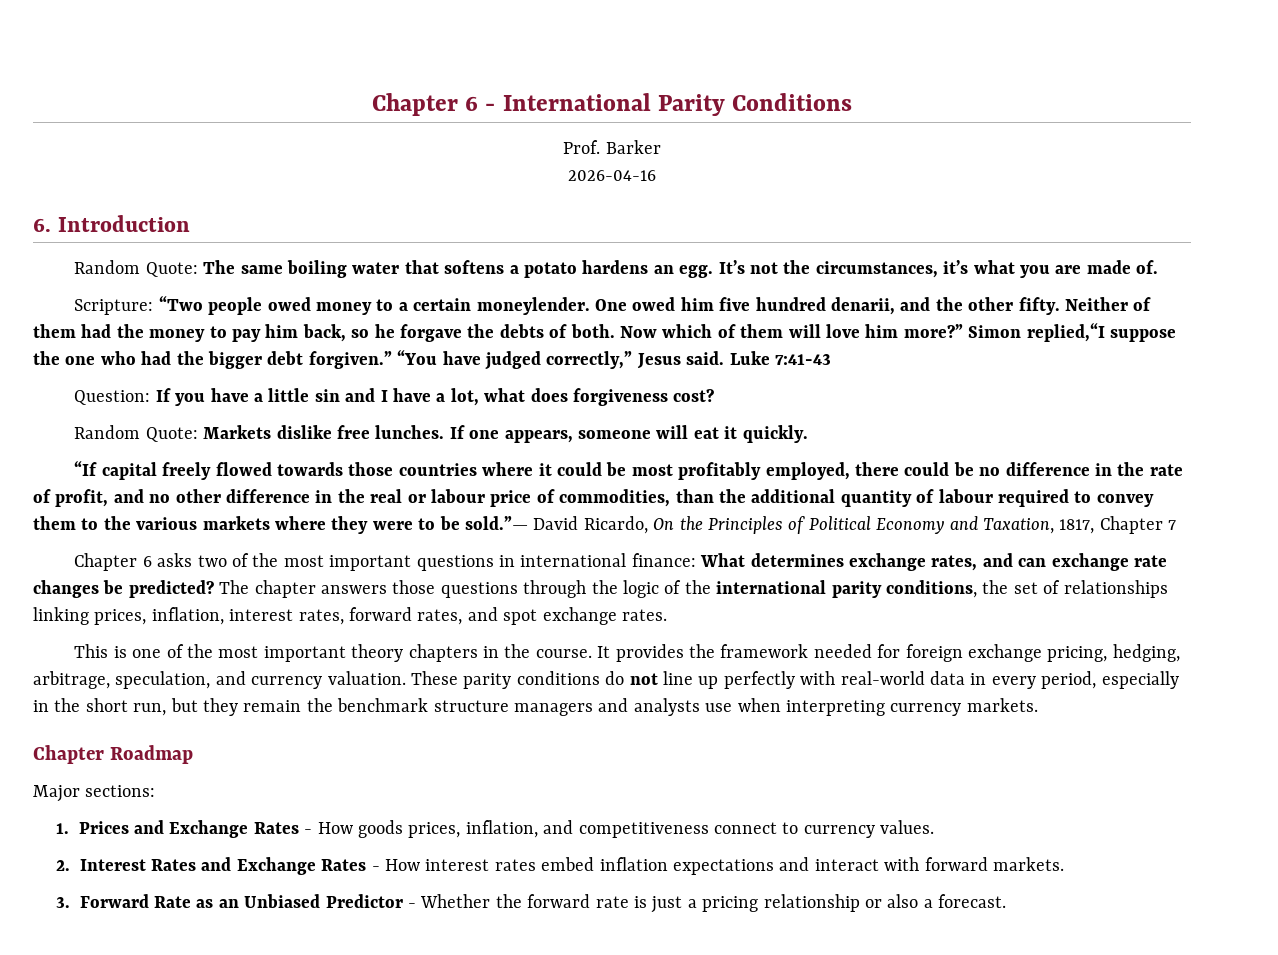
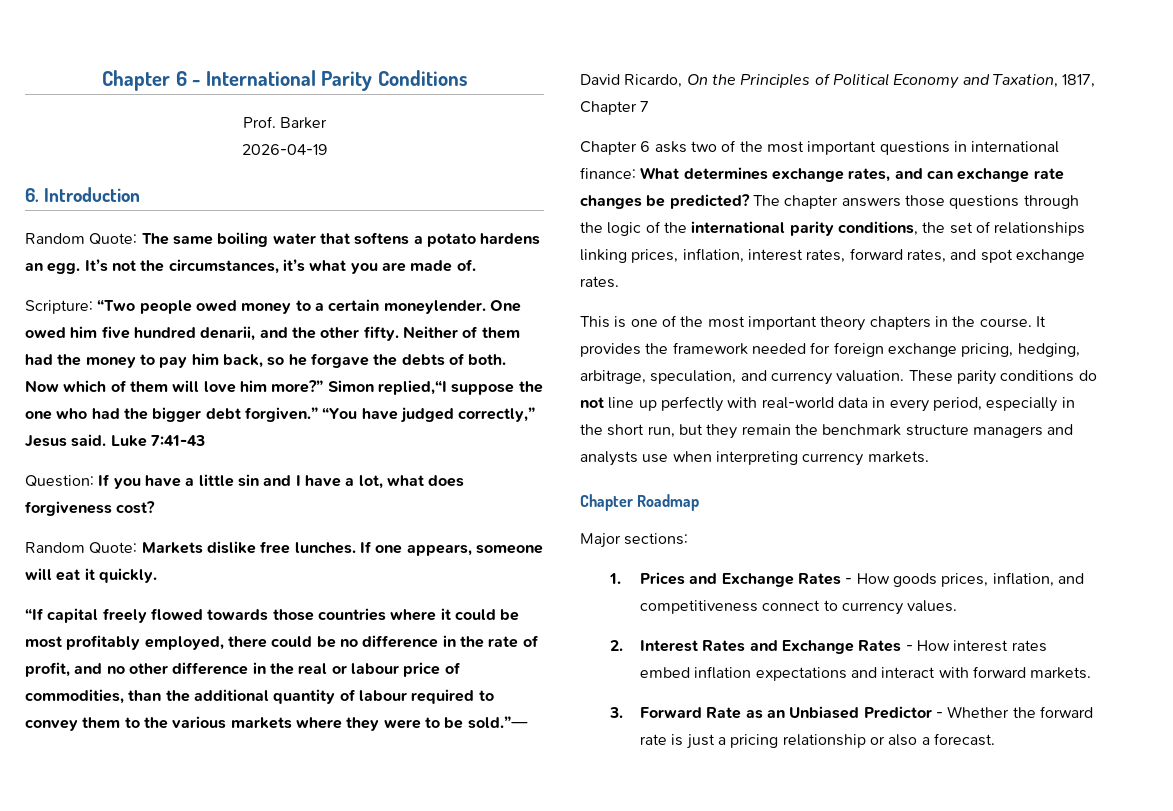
- 2026-04-16
+ 2026-04-19

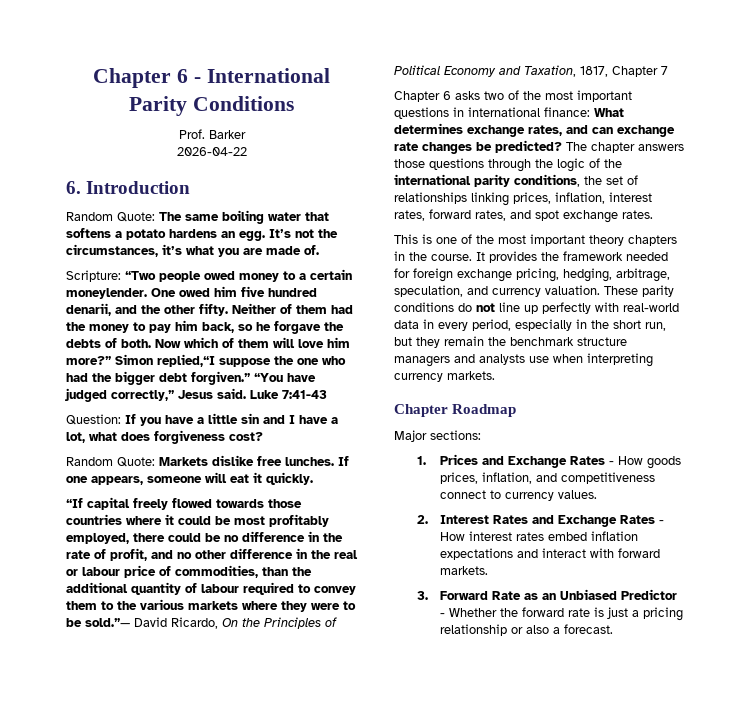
- 2026-04-19
+ 2026-04-22

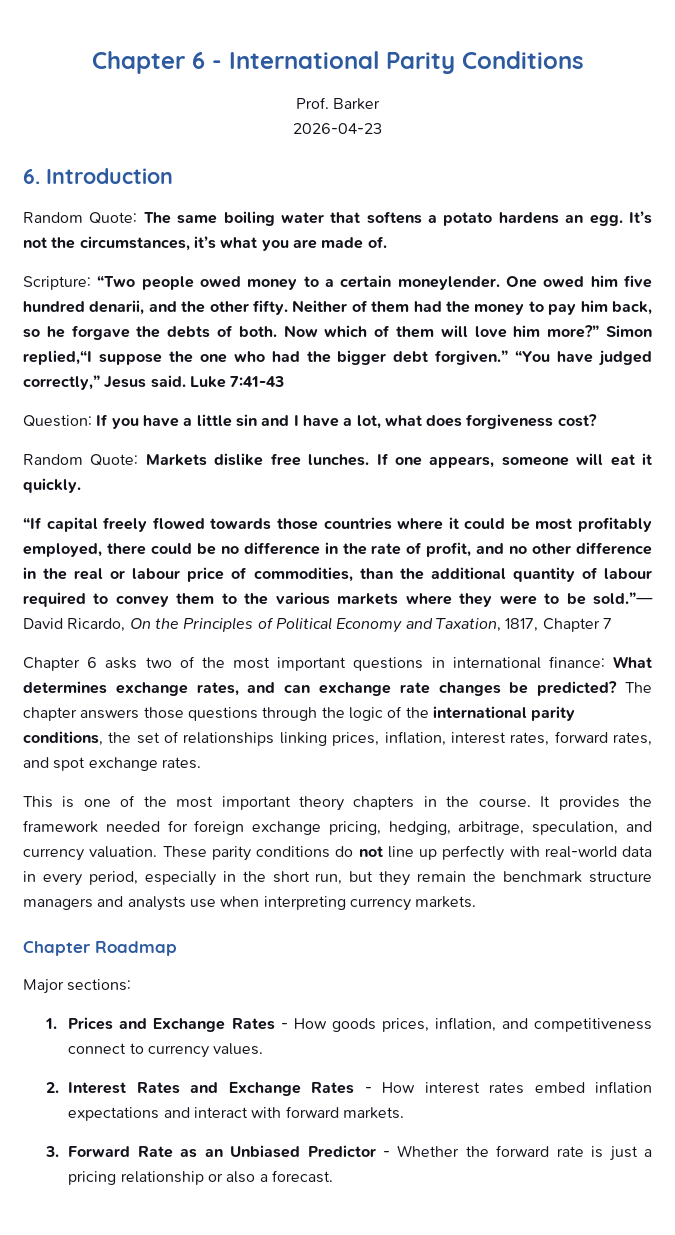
- 2026-04-22
+ 2026-04-23

